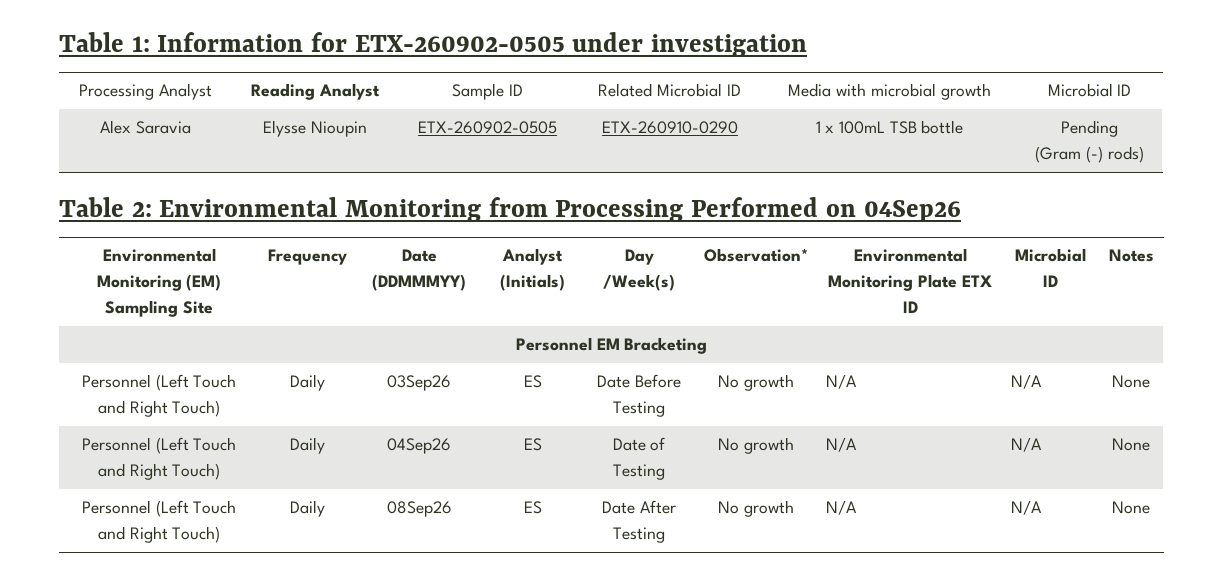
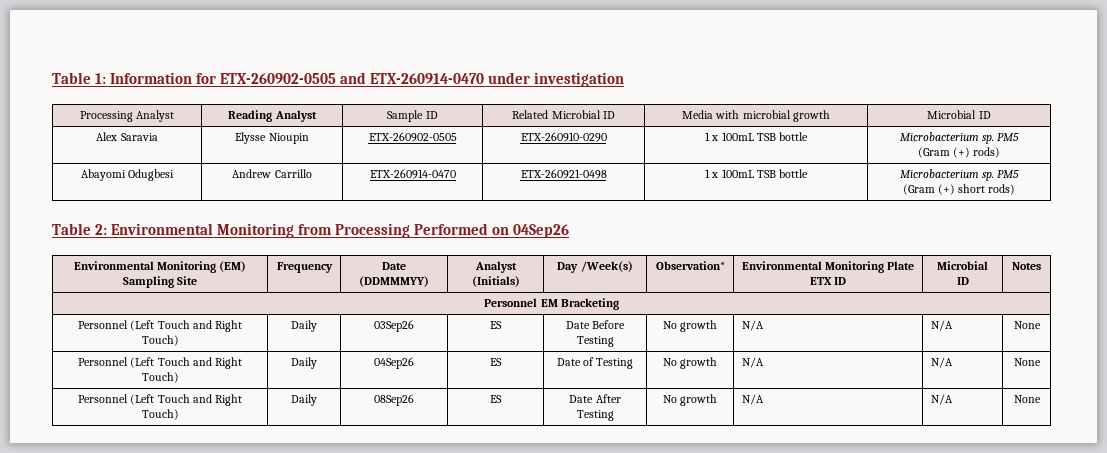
- Table 1: Information for ETX-260902-0505 under investigation
+ Table 1: Information for ETX-260902-0505 and ETX-260914-0470 under investigation
- Alex Saravia | Elysse Nioupin | ETX-260902-0505 | ETX-260910-0290 | 1 x 100mL TSB bottle | Pending
- (Gram (-) rods)
+ Alex Saravia | Elysse Nioupin | ETX-260902-0505 | ETX-260910-0290 | 1 x 100mL TSB bottle | Microbacterium sp. PM5
+ (Gram (+) rods)
+ Abayomi Odugbesi | Andrew Carrillo | ETX-260914-0470 | ETX-260921-0498 | 1 x 100mL TSB bottle | Microbacterium sp. PM5
+ (Gram (+) short rods)

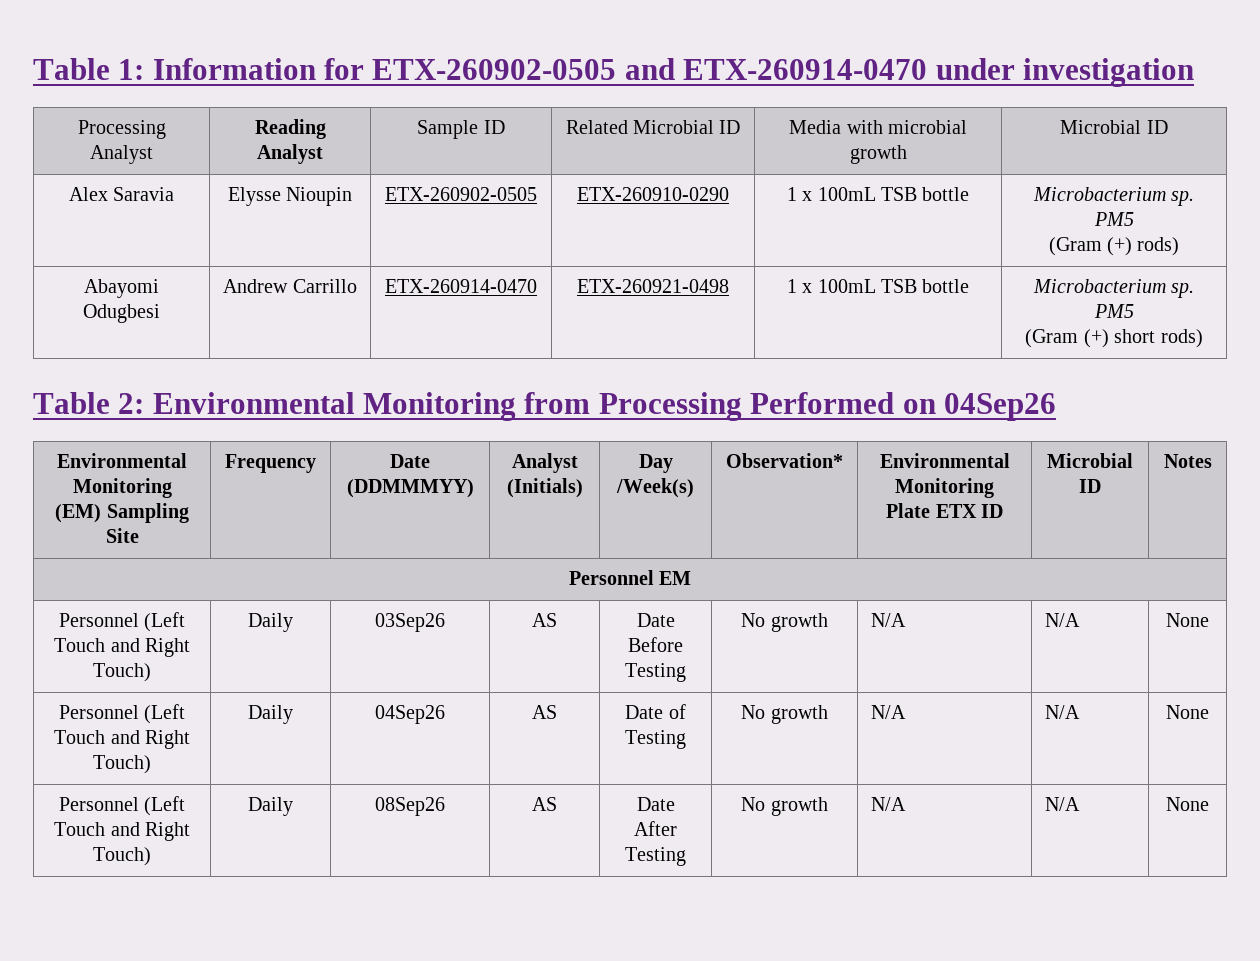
- Personnel EM Bracketing
+ Personnel EM
- Personnel (Left Touch and Right Touch) | Daily | 03Sep26 | ES | Date Before Testing | No growth | N/A | N/A | None
+ Personnel (Left Touch and Right Touch) | Daily | 03Sep26 | AS | Date Before Testing | No growth | N/A | N/A | None
- Personnel (Left Touch and Right Touch) | Daily | 04Sep26 | ES | Date of Testing | No growth | N/A | N/A | None
+ Personnel (Left Touch and Right Touch) | Daily | 04Sep26 | AS | Date of Testing | No growth | N/A | N/A | None
- Personnel (Left Touch and Right Touch) | Daily | 08Sep26 | ES | Date After Testing | No growth | N/A | N/A | None
+ Personnel (Left Touch and Right Touch) | Daily | 08Sep26 | AS | Date After Testing | No growth | N/A | N/A | None

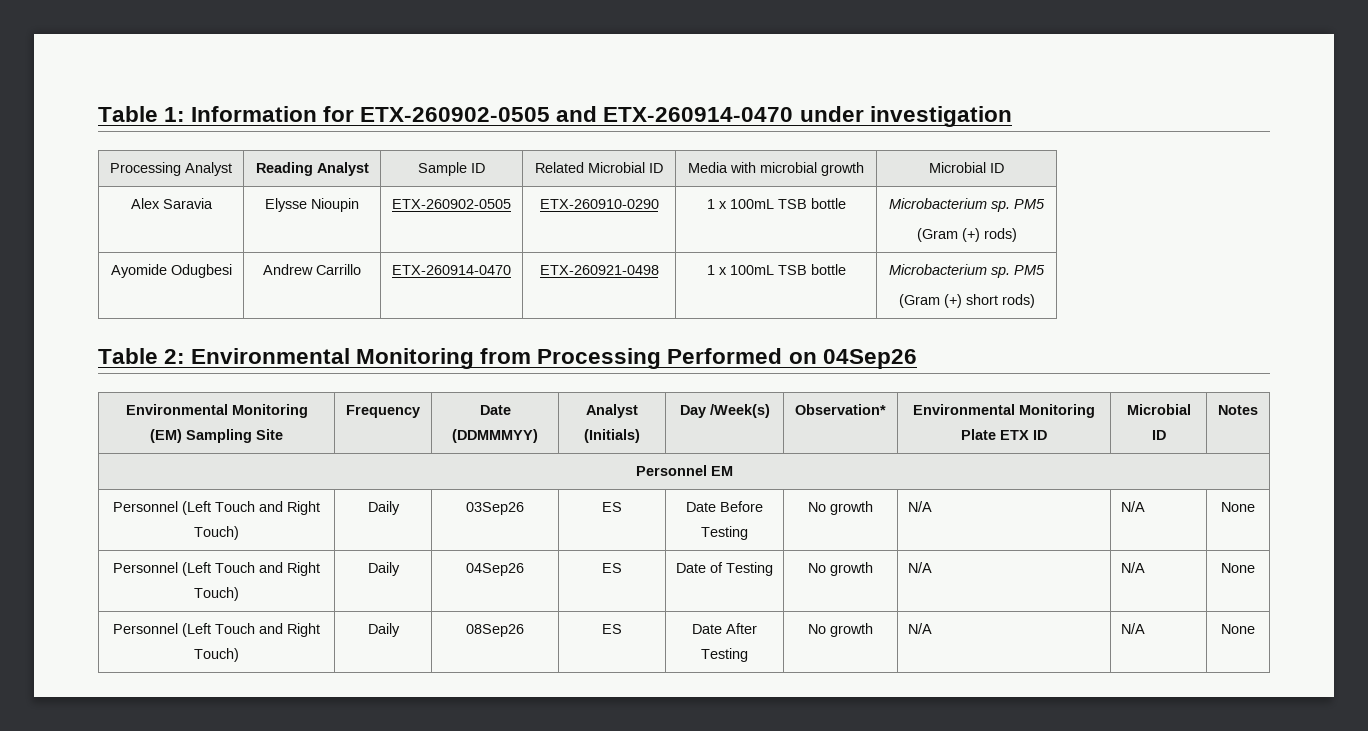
- Abayomi Odugbesi | Andrew Carrillo | ETX-260914-0470 | ETX-260921-0498 | 1 x 100mL TSB bottle | Microbacterium sp. PM5
+ Ayomide Odugbesi | Andrew Carrillo | ETX-260914-0470 | ETX-260921-0498 | 1 x 100mL TSB bottle | Microbacterium sp. PM5
- Personnel (Left Touch and Right Touch) | Daily | 03Sep26 | AS | Date Before Testing | No growth | N/A | N/A | None
+ Personnel (Left Touch and Right Touch) | Daily | 03Sep26 | ES | Date Before Testing | No growth | N/A | N/A | None
- Personnel (Left Touch and Right Touch) | Daily | 04Sep26 | AS | Date of Testing | No growth | N/A | N/A | None
+ Personnel (Left Touch and Right Touch) | Daily | 04Sep26 | ES | Date of Testing | No growth | N/A | N/A | None
- Personnel (Left Touch and Right Touch) | Daily | 08Sep26 | AS | Date After Testing | No growth | N/A | N/A | None
+ Personnel (Left Touch and Right Touch) | Daily | 08Sep26 | ES | Date After Testing | No growth | N/A | N/A | None

